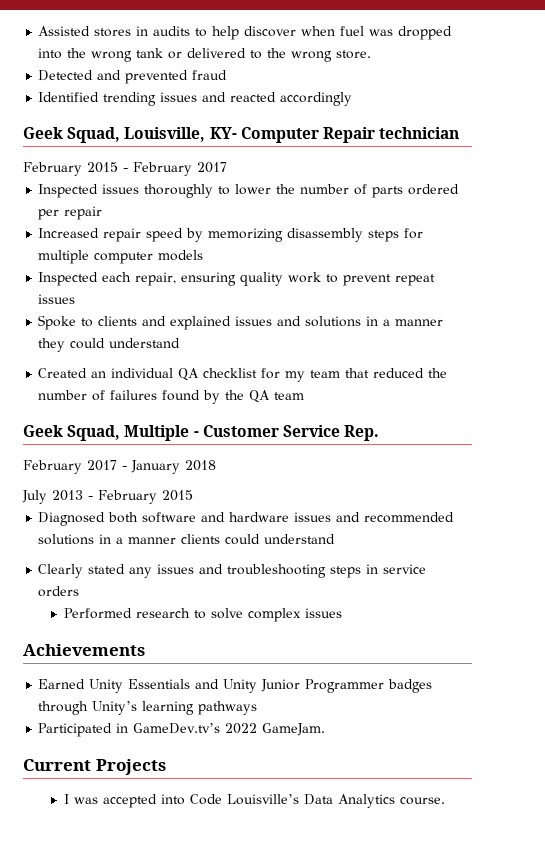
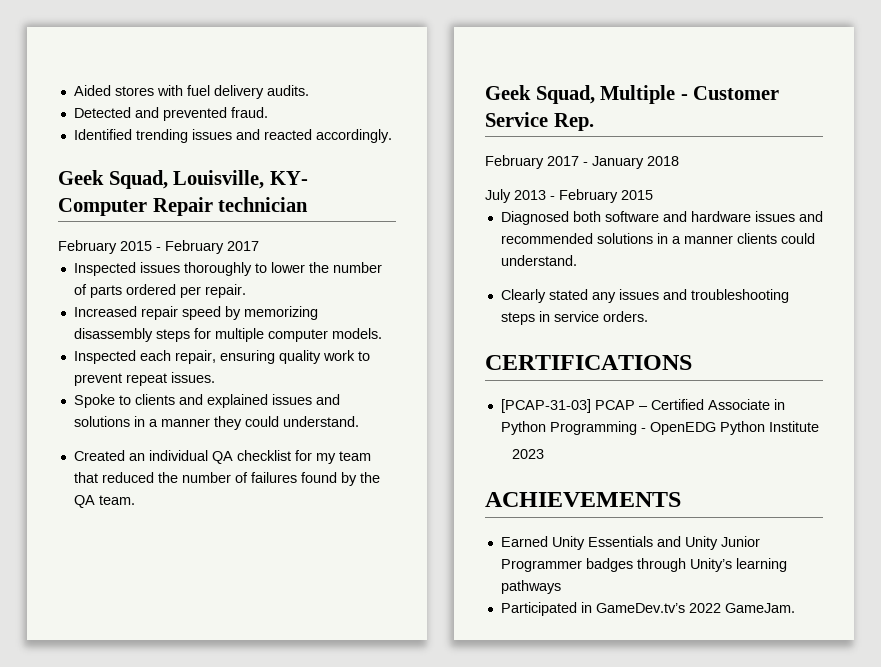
- Assisted stores in audits to help discover when fuel was dropped into the wrong tank or delivered to the wrong store.
+ Aided stores with fuel delivery audits.
- Detected and prevented fraud
+ Detected and prevented fraud.
- Identified trending issues and reacted accordingly
+ Identified trending issues and reacted accordingly.
- Inspected issues thoroughly to lower the number of parts ordered per repair
+ Inspected issues thoroughly to lower the number of parts ordered per repair.
- Increased repair speed by memorizing disassembly steps for multiple computer models
+ Increased repair speed by memorizing disassembly steps for multiple computer models.
- Inspected each repair, ensuring quality work to prevent repeat issues
+ Inspected each repair, ensuring quality work to prevent repeat issues.
- Spoke to clients and explained issues and solutions in a manner they could understand
+ Spoke to clients and explained issues and solutions in a manner they could understand.
- Created an individual QA checklist for my team that reduced the number of failures found by the QA team
+ Created an individual QA checklist for my team that reduced the number of failures found by the QA team.
- Diagnosed both software and hardware issues and recommended solutions in a manner clients could understand
+ Diagnosed both software and hardware issues and recommended solutions in a manner clients could understand.
- Clearly stated any issues and troubleshooting steps in service orders
- Performed research to solve complex issues
- Achievements
+ Clearly stated any issues and troubleshooting steps in service orders.
+ CERTIFICATIONS
+ [PCAP-31-03] PCAP – Certified Associate in Python Programming - OpenEDG Python Institute
+ 2023
+ ACHIEVEMENTS
- Current Projects
- I was accepted into Code Louisville’s Data Analytics course.

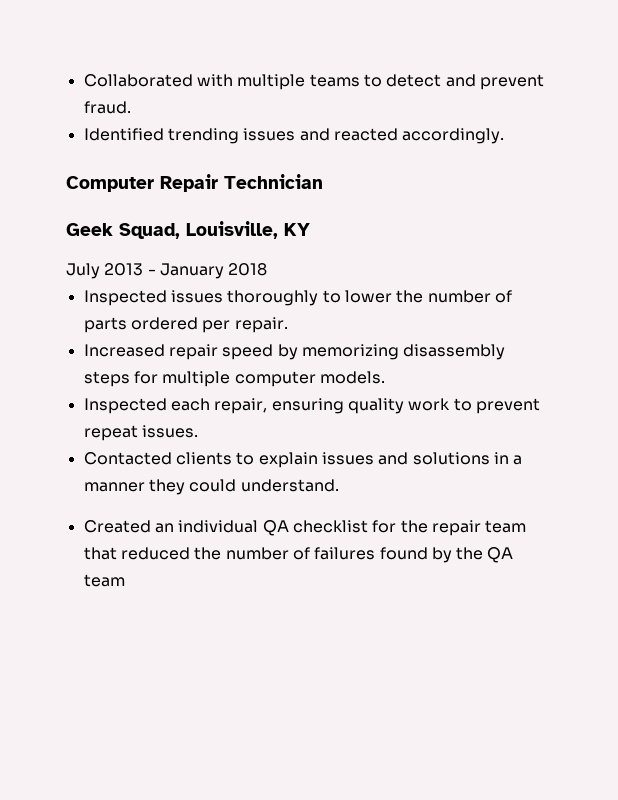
- Aided stores with fuel delivery audits.
- Detected and prevented fraud.
+ Collaborated with multiple teams to detect and prevent fraud.
+ Computer Repair Technician
- Geek Squad, Louisville, KY- Computer Repair technician
- February 2015 - February 2017
+ Geek Squad, Louisville, KY
+ July 2013 - January 2018
- Spoke to clients and explained issues and solutions in a manner they could understand.
+ Contacted clients to explain issues and solutions in a manner they could understand.
- Created an individual QA checklist for my team that reduced the number of failures found by the QA team.
- Geek Squad, Multiple - Customer Service Rep.
- February 2017 - January 2018
- July 2013 - February 2015
- Diagnosed both software and hardware issues and recommended solutions in a manner clients could understand.
- Clearly stated any issues and troubleshooting steps in service orders.
- CERTIFICATIONS
- [PCAP-31-03] PCAP – Certified Associate in Python Programming - OpenEDG Python Institute
- 2023
- ACHIEVEMENTS
- Earned Unity Essentials and Unity Junior Programmer badges through Unity’s learning pathways
- Participated in GameDev.tv’s 2022 GameJam.
+ Created an individual QA checklist for the repair team that reduced the number of failures found by the QA team

